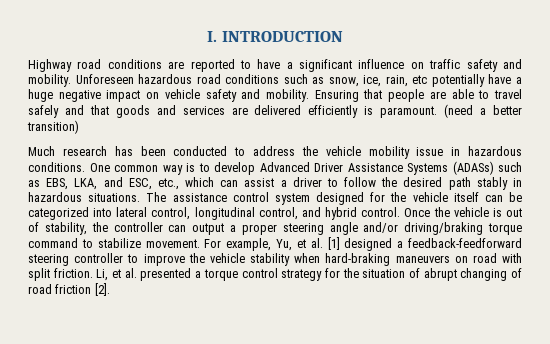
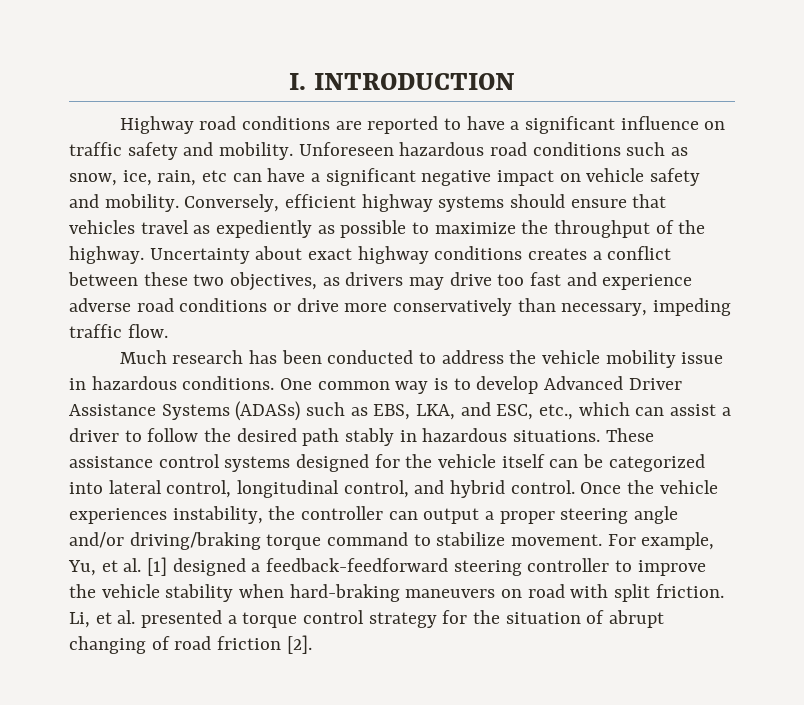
- Unforeseen hazardous road conditions such as snow, ice, rain, etc potentially have a huge negative impact on vehicle safety and mobility.
+ Unforeseen hazardous road conditions such as snow, ice, rain, etc can have a significant negative impact on vehicle safety and mobility.
- Ensuring that people are able to travel safely and that goods and services are delivered efficiently is paramount. (need a better transition)
+ Conversely, efficient highway systems should ensure that vehicles travel as expediently as possible to maximize the throughput of the highway. Uncertainty about exact highway conditions creates a conflict between these two objectives, as drivers may drive too fast and experience adverse road conditions or drive more conservatively than necessary, impeding traffic flow.
- The assistance control system designed for the vehicle itself can be categorized into lateral control, longitudinal control, and hybrid control.
+ These assistance control systems designed for the vehicle itself can be categorized into lateral control, longitudinal control, and hybrid control.
- Once the vehicle is out of stability, the controller can output a proper steering angle and/or driving/braking torque command to stabilize movement.
+ Once the vehicle experiences instability, the controller can output a proper steering angle and/or driving/braking torque command to stabilize movement.

